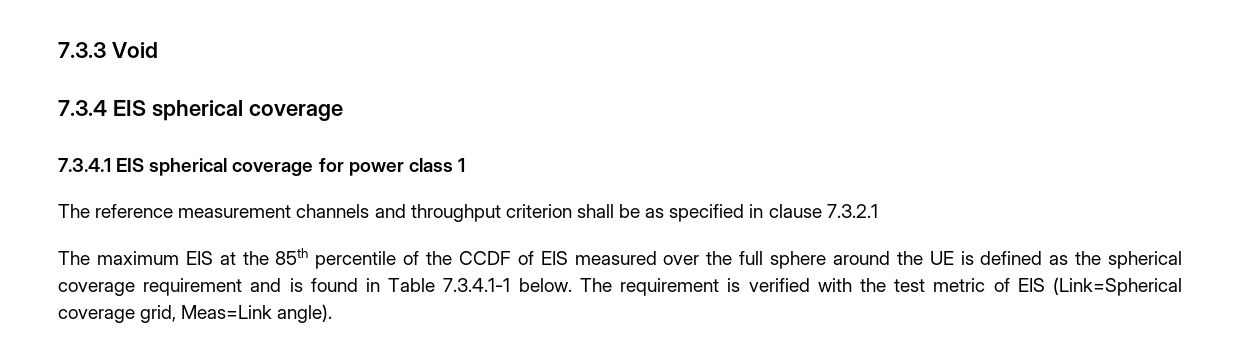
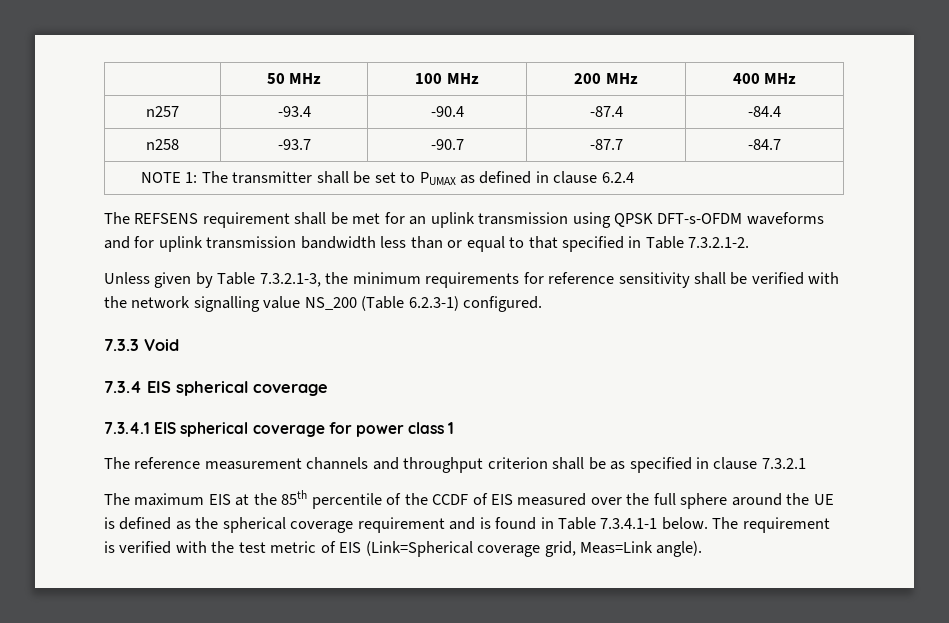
+ | 50 MHz | 100 MHz | 200 MHz | 400 MHz
+ n257 | -93.4 | -90.4 | -87.4 | -84.4
+ n258 | -93.7 | -90.7 | -87.7 | -84.7
+ NOTE 1: The transmitter shall be set to PUMAX as defined in clause 6.2.4
+ The REFSENS requirement shall be met for an uplink transmission using QPSK DFT-s-OFDM waveforms and for uplink transmission bandwidth less than or equal to that specified in Table 7.3.2.1-2.
+ Unless given by Table 7.3.2.1-3, the minimum requirements for reference sensitivity shall be verified with the network signalling value NS_200 (Table 6.2.3-1) configured.

